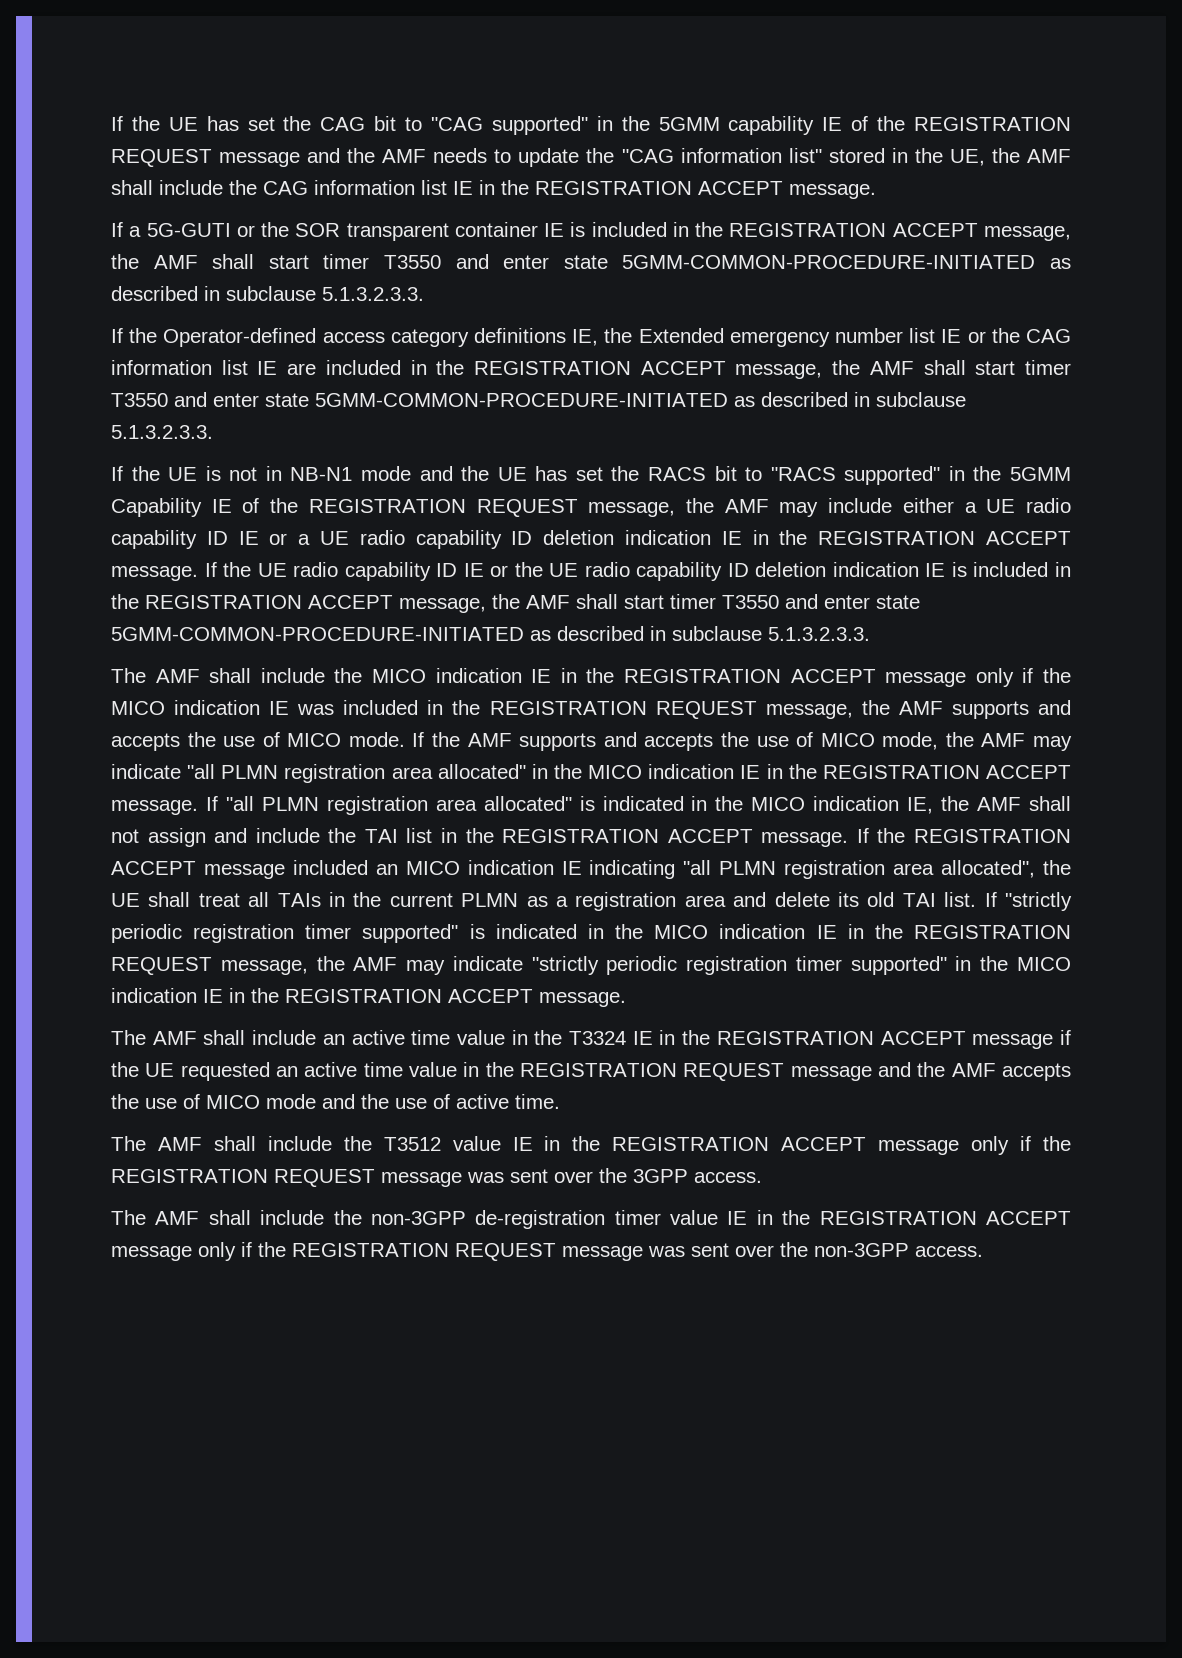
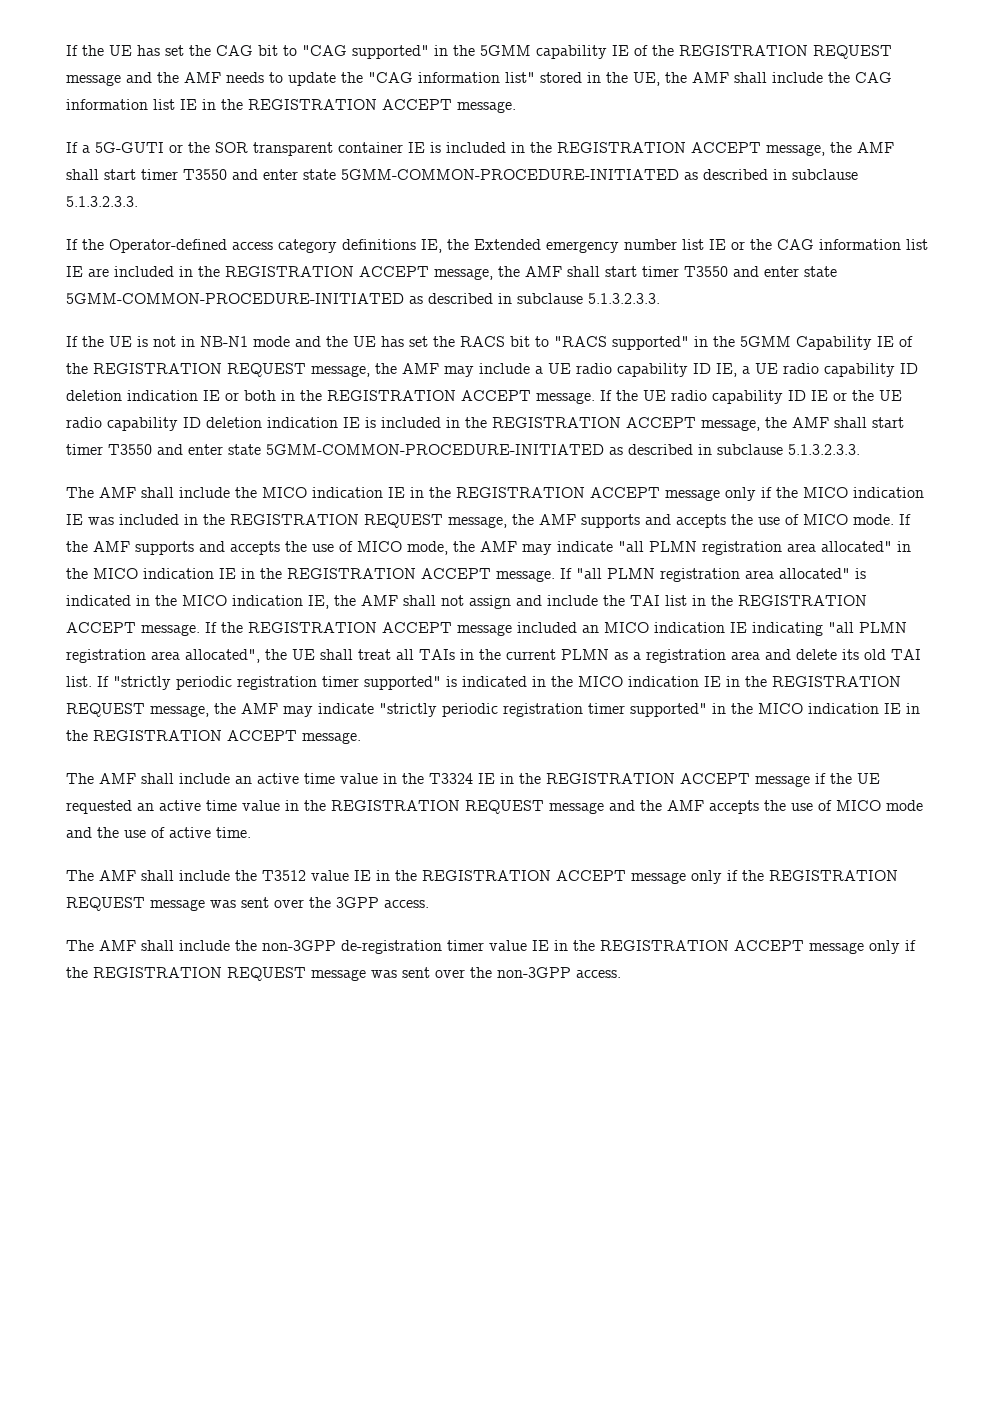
- If the UE is not in NB-N1 mode and the UE has set the RACS bit to "RACS supported" in the 5GMM Capability IE of the REGISTRATION REQUEST message, the AMF may include either a UE radio capability ID IE or a UE radio capability ID deletion indication IE in the REGISTRATION ACCEPT message.
+ If the UE is not in NB-N1 mode and the UE has set the RACS bit to "RACS supported" in the 5GMM Capability IE of the REGISTRATION REQUEST message, the AMF may include a UE radio capability ID IE, a UE radio capability ID deletion indication IE or both in the REGISTRATION ACCEPT message.

